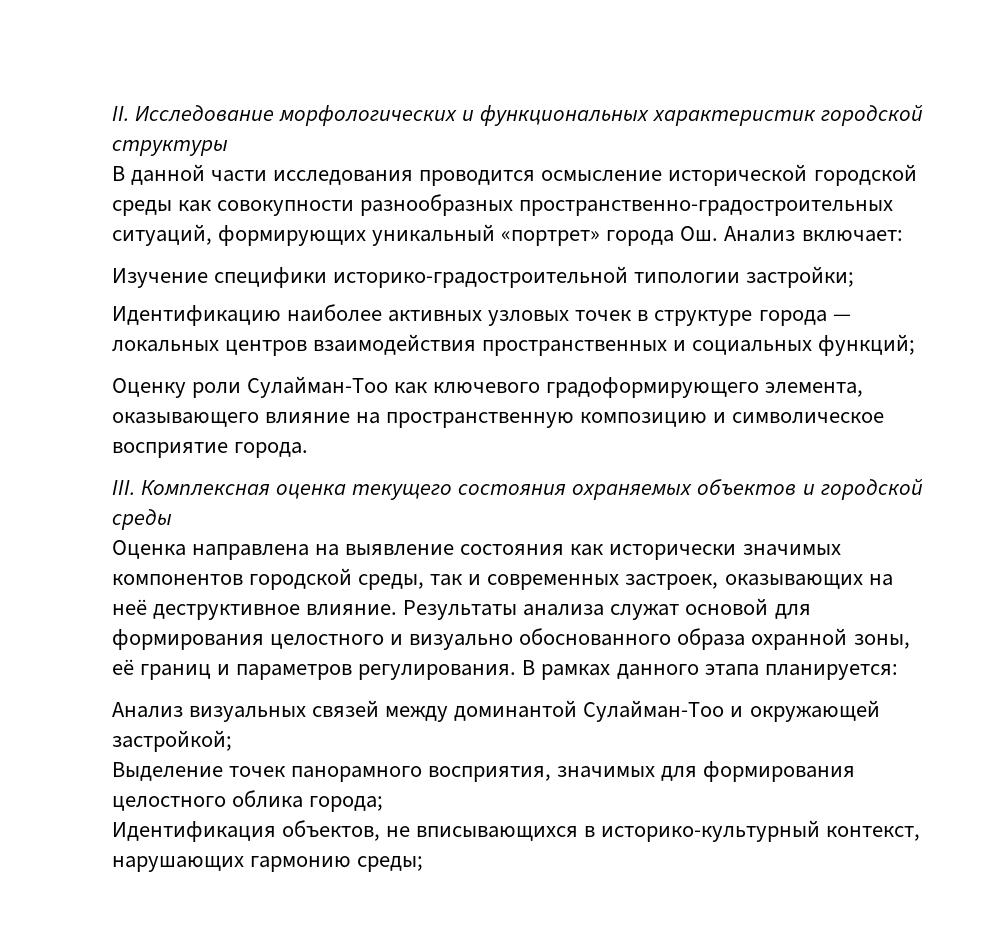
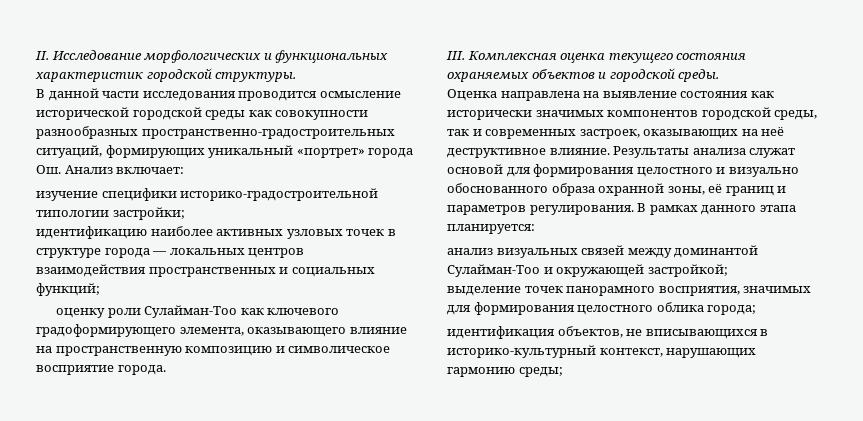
- II. Исследование морфологических и функциональных характеристик городской структуры
+ II. Исследование морфологических и функциональных характеристик городской структуры.
- Изучение специфики историко-градостроительной типологии застройки;
+ изучение специфики историко-градостроительной типологии застройки;
- Идентификацию наиболее активных узловых точек в структуре города — локальных центров взаимодействия пространственных и социальных функций;
+ идентификацию наиболее активных узловых точек в структуре города — локальных центров взаимодействия пространственных и социальных функций;
- Оценку роли Сулайман-Тоо как ключевого градоформирующего элемента, оказывающего влияние на пространственную композицию и символическое восприятие города.
+ оценку роли Сулайман-Тоо как ключевого градоформирующего элемента, оказывающего влияние на пространственную композицию и символическое восприятие города.
- III. Комплексная оценка текущего состояния охраняемых объектов и городской среды
+ III. Комплексная оценка текущего состояния охраняемых объектов и городской среды.
- Анализ визуальных связей между доминантой Сулайман-Тоо и окружающей застройкой;
+ анализ визуальных связей между доминантой Сулайман-Тоо и окружающей застройкой;
- Выделение точек панорамного восприятия, значимых для формирования целостного облика города;
+ выделение точек панорамного восприятия, значимых для формирования целостного облика города;
- Идентификация объектов, не вписывающихся в историко-культурный контекст, нарушающих гармонию среды;
+ идентификация объектов, не вписывающихся в историко-культурный контекст, нарушающих гармонию среды;

